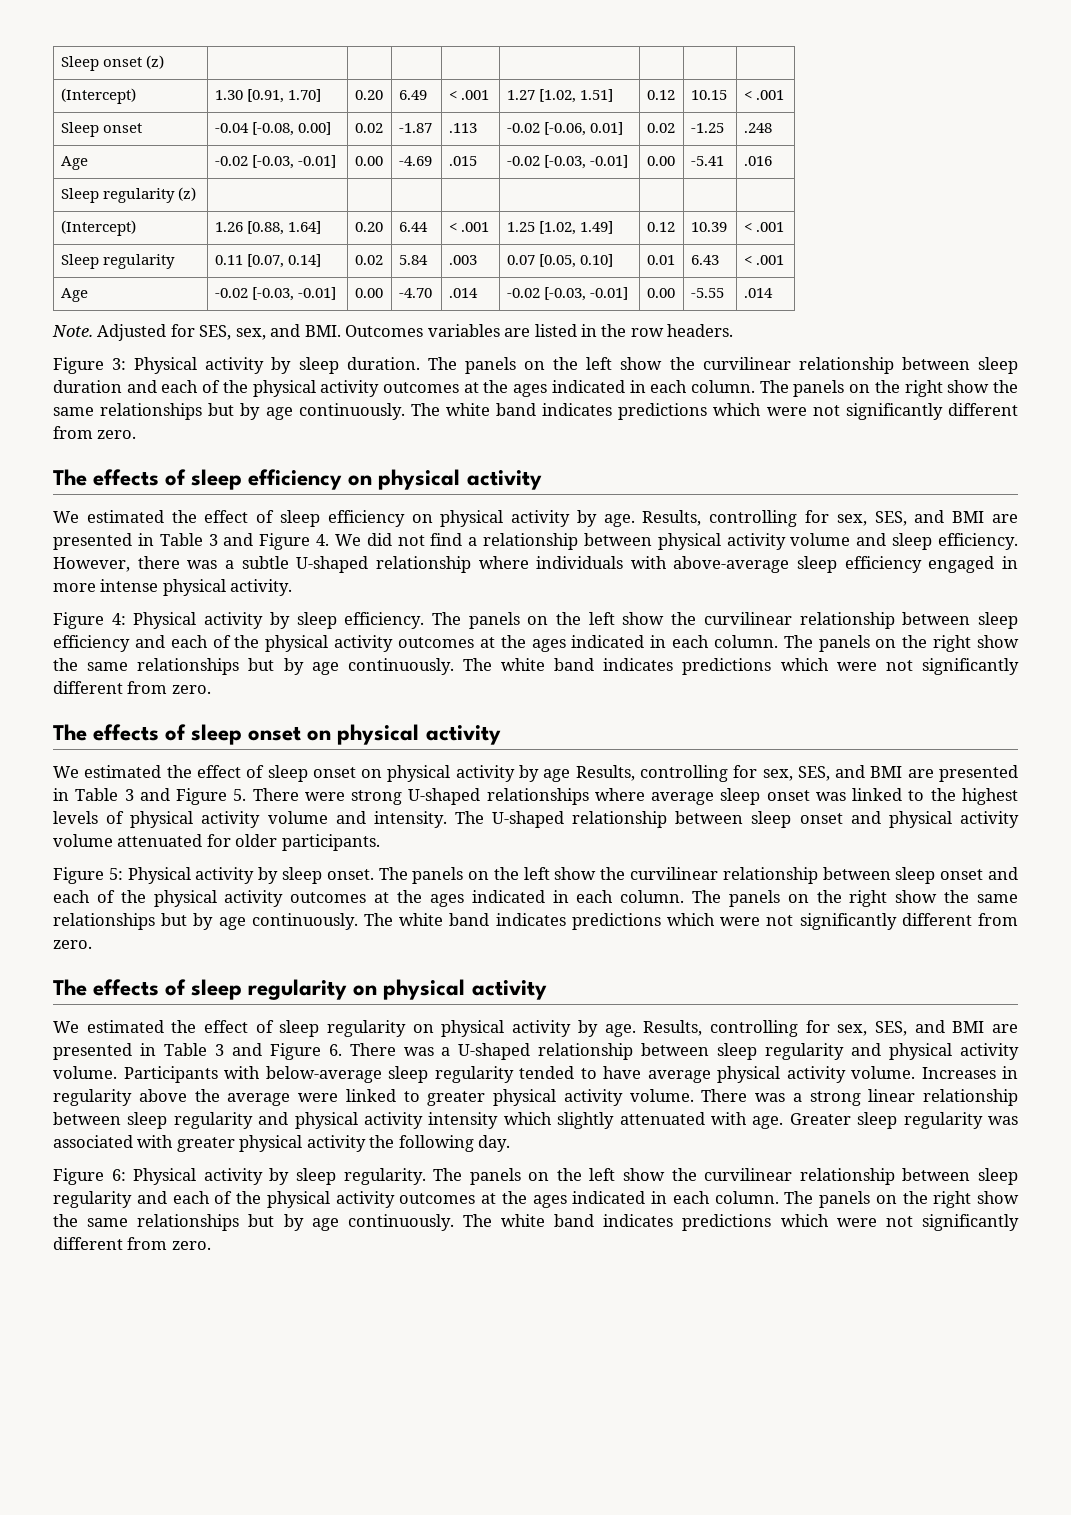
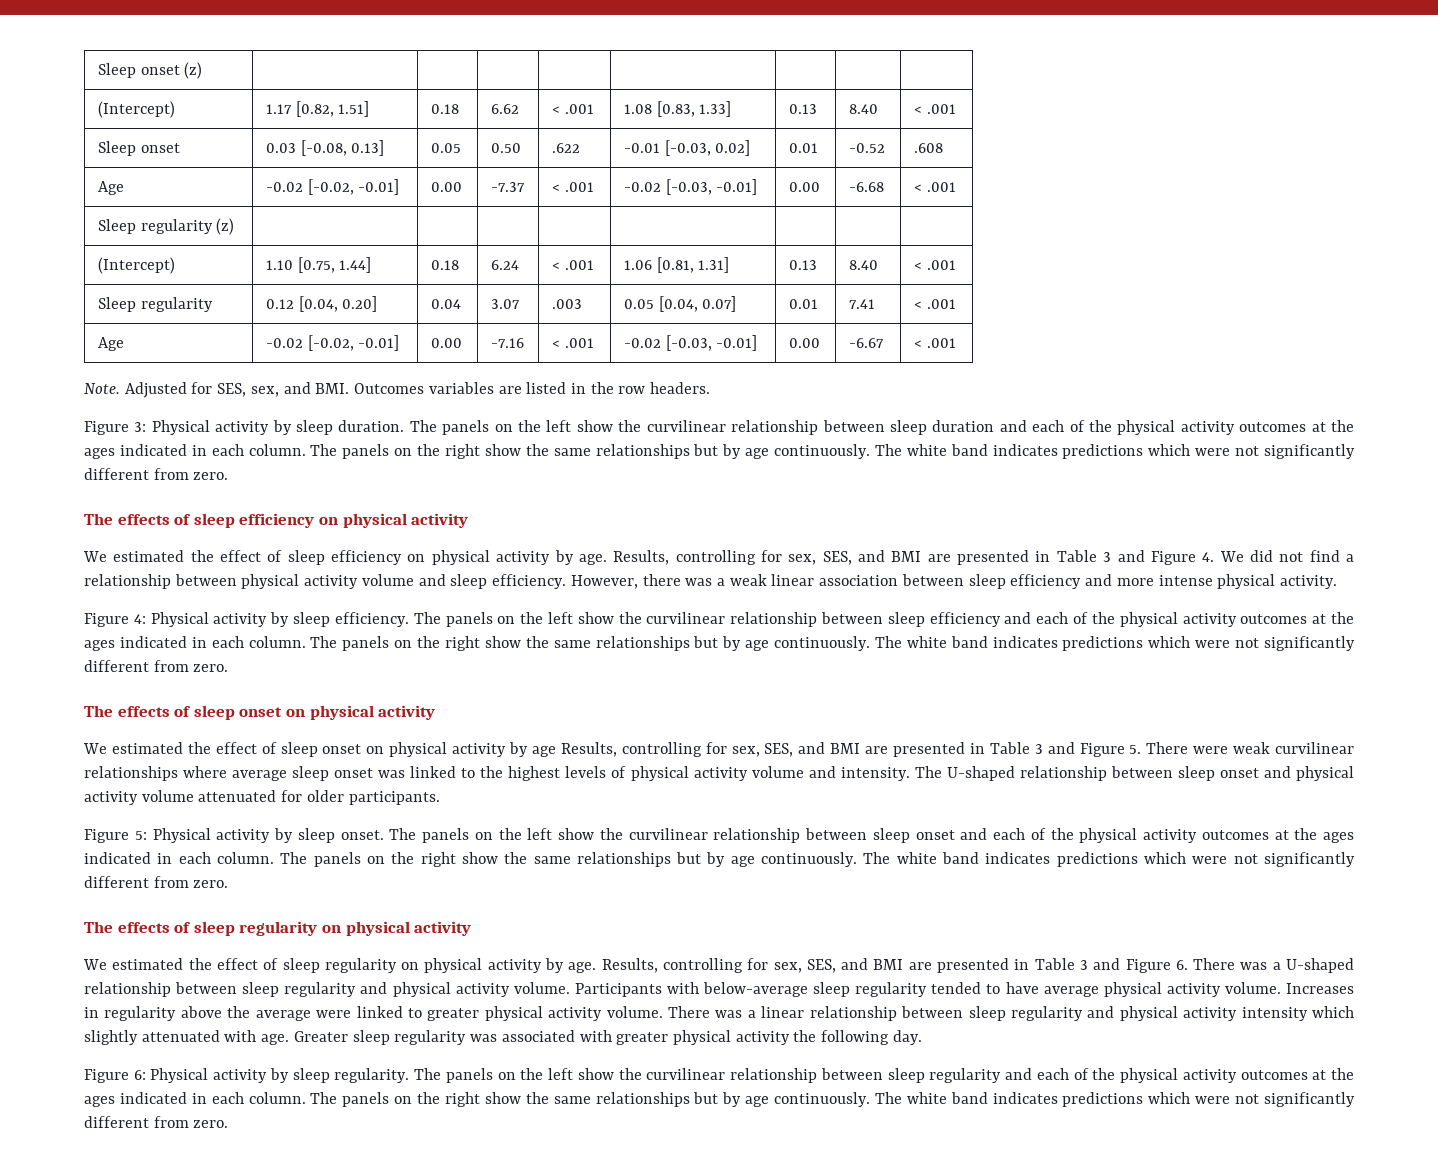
- (Intercept) | 1.30 [0.91, 1.70] | 0.20 | 6.49 | < .001 | 1.27 [1.02, 1.51] | 0.12 | 10.15 | < .001
- Sleep onset | -0.04 [-0.08, 0.00] | 0.02 | -1.87 | .113 | -0.02 [-0.06, 0.01] | 0.02 | -1.25 | .248
- Age | -0.02 [-0.03, -0.01] | 0.00 | -4.69 | .015 | -0.02 [-0.03, -0.01] | 0.00 | -5.41 | .016
+ (Intercept) | 1.17 [0.82, 1.51] | 0.18 | 6.62 | < .001 | 1.08 [0.83, 1.33] | 0.13 | 8.40 | < .001
+ Sleep onset | 0.03 [-0.08, 0.13] | 0.05 | 0.50 | .622 | -0.01 [-0.03, 0.02] | 0.01 | -0.52 | .608
+ Age | -0.02 [-0.02, -0.01] | 0.00 | -7.37 | < .001 | -0.02 [-0.03, -0.01] | 0.00 | -6.68 | < .001
  Sleep regularity (z) | | | | | | | |
- (Intercept) | 1.26 [0.88, 1.64] | 0.20 | 6.44 | < .001 | 1.25 [1.02, 1.49] | 0.12 | 10.39 | < .001
- Sleep regularity | 0.11 [0.07, 0.14] | 0.02 | 5.84 | .003 | 0.07 [0.05, 0.10] | 0.01 | 6.43 | < .001
+ (Intercept) | 1.10 [0.75, 1.44] | 0.18 | 6.24 | < .001 | 1.06 [0.81, 1.31] | 0.13 | 8.40 | < .001
+ Sleep regularity | 0.12 [0.04, 0.20] | 0.04 | 3.07 | .003 | 0.05 [0.04, 0.07] | 0.01 | 7.41 | < .001
- Age | -0.02 [-0.03, -0.01] | 0.00 | -4.70 | .014 | -0.02 [-0.03, -0.01] | 0.00 | -5.55 | .014
+ Age | -0.02 [-0.02, -0.01] | 0.00 | -7.16 | < .001 | -0.02 [-0.03, -0.01] | 0.00 | -6.67 | < .001
- However, there was a subtle U-shaped relationship where individuals with above-average sleep efficiency engaged in more intense physical activity.
+ However, there was a weak linear association between sleep efficiency and more intense physical activity.
- We estimated the effect of sleep onset on physical activity by age Results, controlling for sex, SES, and BMI are presented in Table 3 and Figure 5. There were strong U-shaped relationships where average sleep onset was linked to the highest levels of physical activity volume and intensity.
+ We estimated the effect of sleep onset on physical activity by age Results, controlling for sex, SES, and BMI are presented in Table 3 and Figure 5. There were weak curvilinear relationships where average sleep onset was linked to the highest levels of physical activity volume and intensity.
- There was a strong linear relationship between sleep regularity and physical activity intensity which slightly attenuated with age.
+ There was a linear relationship between sleep regularity and physical activity intensity which slightly attenuated with age.

